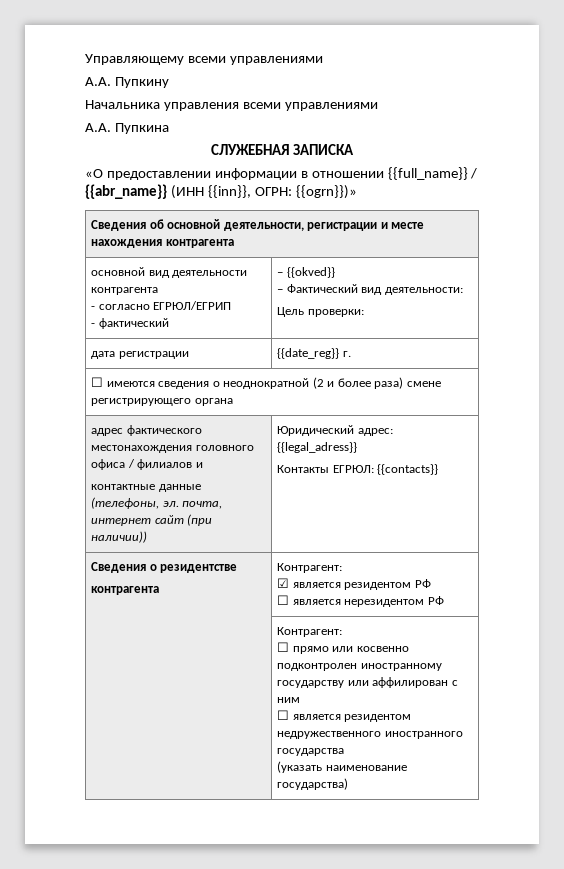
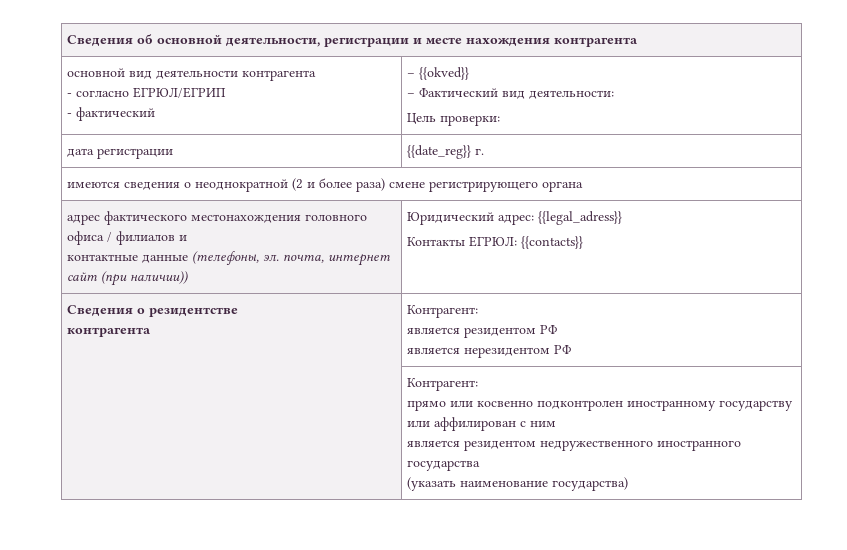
- Управляющему всеми управлениями
- А.А. Пупкину
- Начальника управления всеми управлениями
- А.А. Пупкина
- СЛУЖЕБНАЯ ЗАПИСКА
- «О предоставлении информации в отношении {{full_name}} / {{abr_name}} (ИНН {{inn}}, ОГРН: {{ogrn}})»
- ☐ имеются сведения о неоднократной (2 и более раза) смене регистрирующего органа
+ имеются сведения о неоднократной (2 и более раза) смене регистрирующего органа
  Сведения о резидентстве
  контрагента | Контрагент:
- ☑ является резидентом РФ
- ☐ является нерезидентом РФ
+ является резидентом РФ
+ является нерезидентом РФ
  | Контрагент:
- ☐ прямо или косвенно подконтролен иностранному государству или аффилирован с ним
- ☐ является резидентом недружественного иностранного государства
+ прямо или косвенно подконтролен иностранному государству или аффилирован с ним
+ является резидентом недружественного иностранного государства

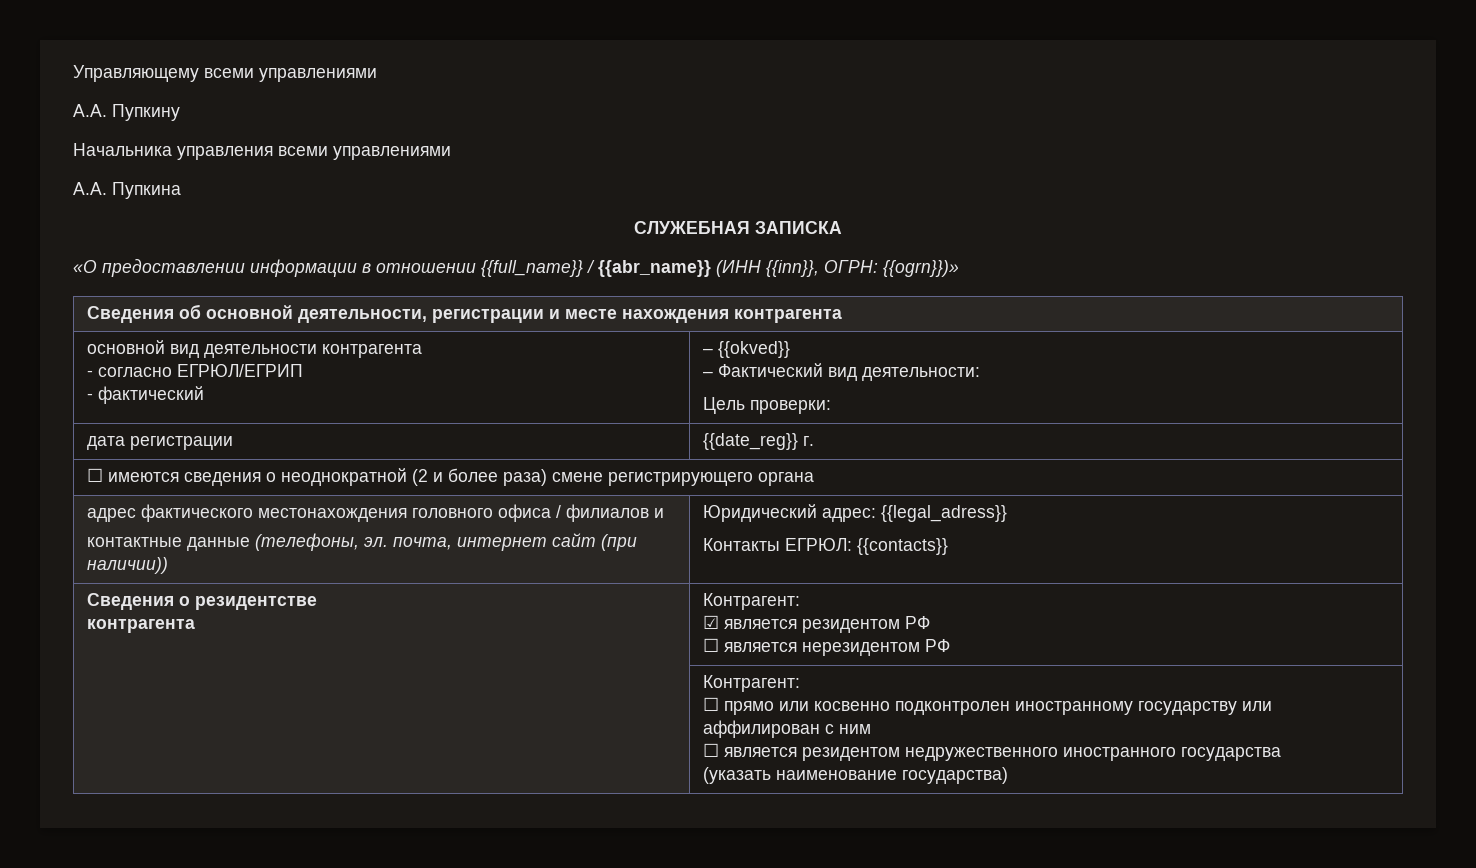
+ Управляющему всеми управлениями
+ А.А. Пупкину
+ Начальника управления всеми управлениями
+ А.А. Пупкина
+ СЛУЖЕБНАЯ ЗАПИСКА
+ «О предоставлении информации в отношении {{full_name}} / {{abr_name}} (ИНН {{inn}}, ОГРН: {{ogrn}})»
- имеются сведения о неоднократной (2 и более раза) смене регистрирующего органа
+ ☐ имеются сведения о неоднократной (2 и более раза) смене регистрирующего органа
  Сведения о резидентстве
  контрагента | Контрагент:
- является резидентом РФ
- является нерезидентом РФ
+ ☑ является резидентом РФ
+ ☐ является нерезидентом РФ
  | Контрагент:
- прямо или косвенно подконтролен иностранному государству или аффилирован с ним
- является резидентом недружественного иностранного государства
+ ☐ прямо или косвенно подконтролен иностранному государству или аффилирован с ним
+ ☐ является резидентом недружественного иностранного государства

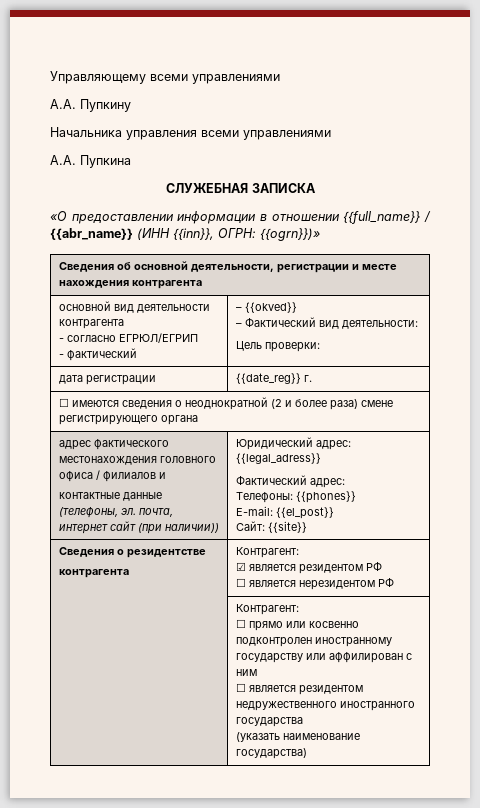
  адрес фактического местонахождения головного офиса / филиалов и
  контактные данные (телефоны, эл. почта, интернет сайт (при наличии)) | Юридический адрес: {{legal_adress}}
- Контакты ЕГРЮЛ: {{contacts}}
+ Фактический адрес:
+ Телефоны: {{phones}}
+ E-mail: {{el_post}}
+ Сайт: {{site}}

